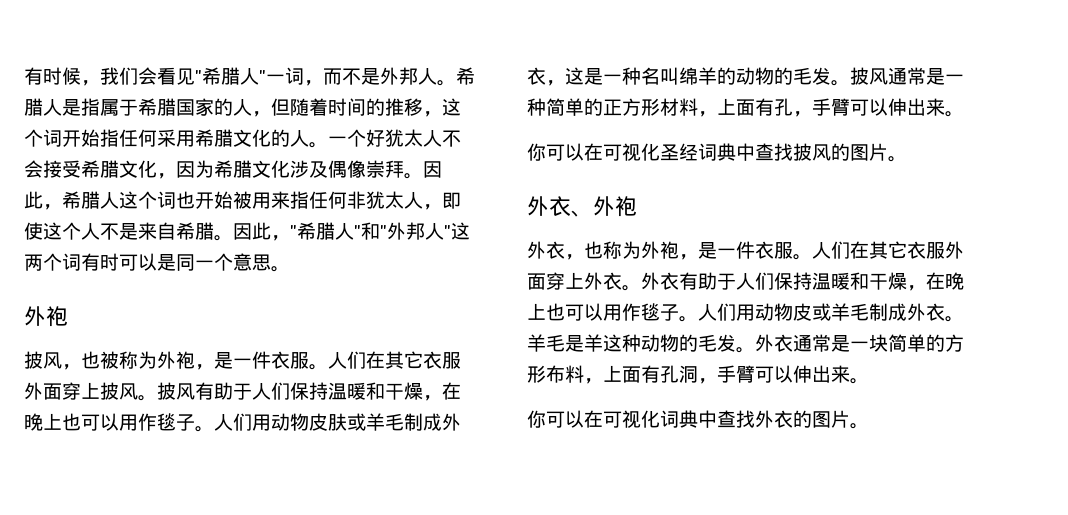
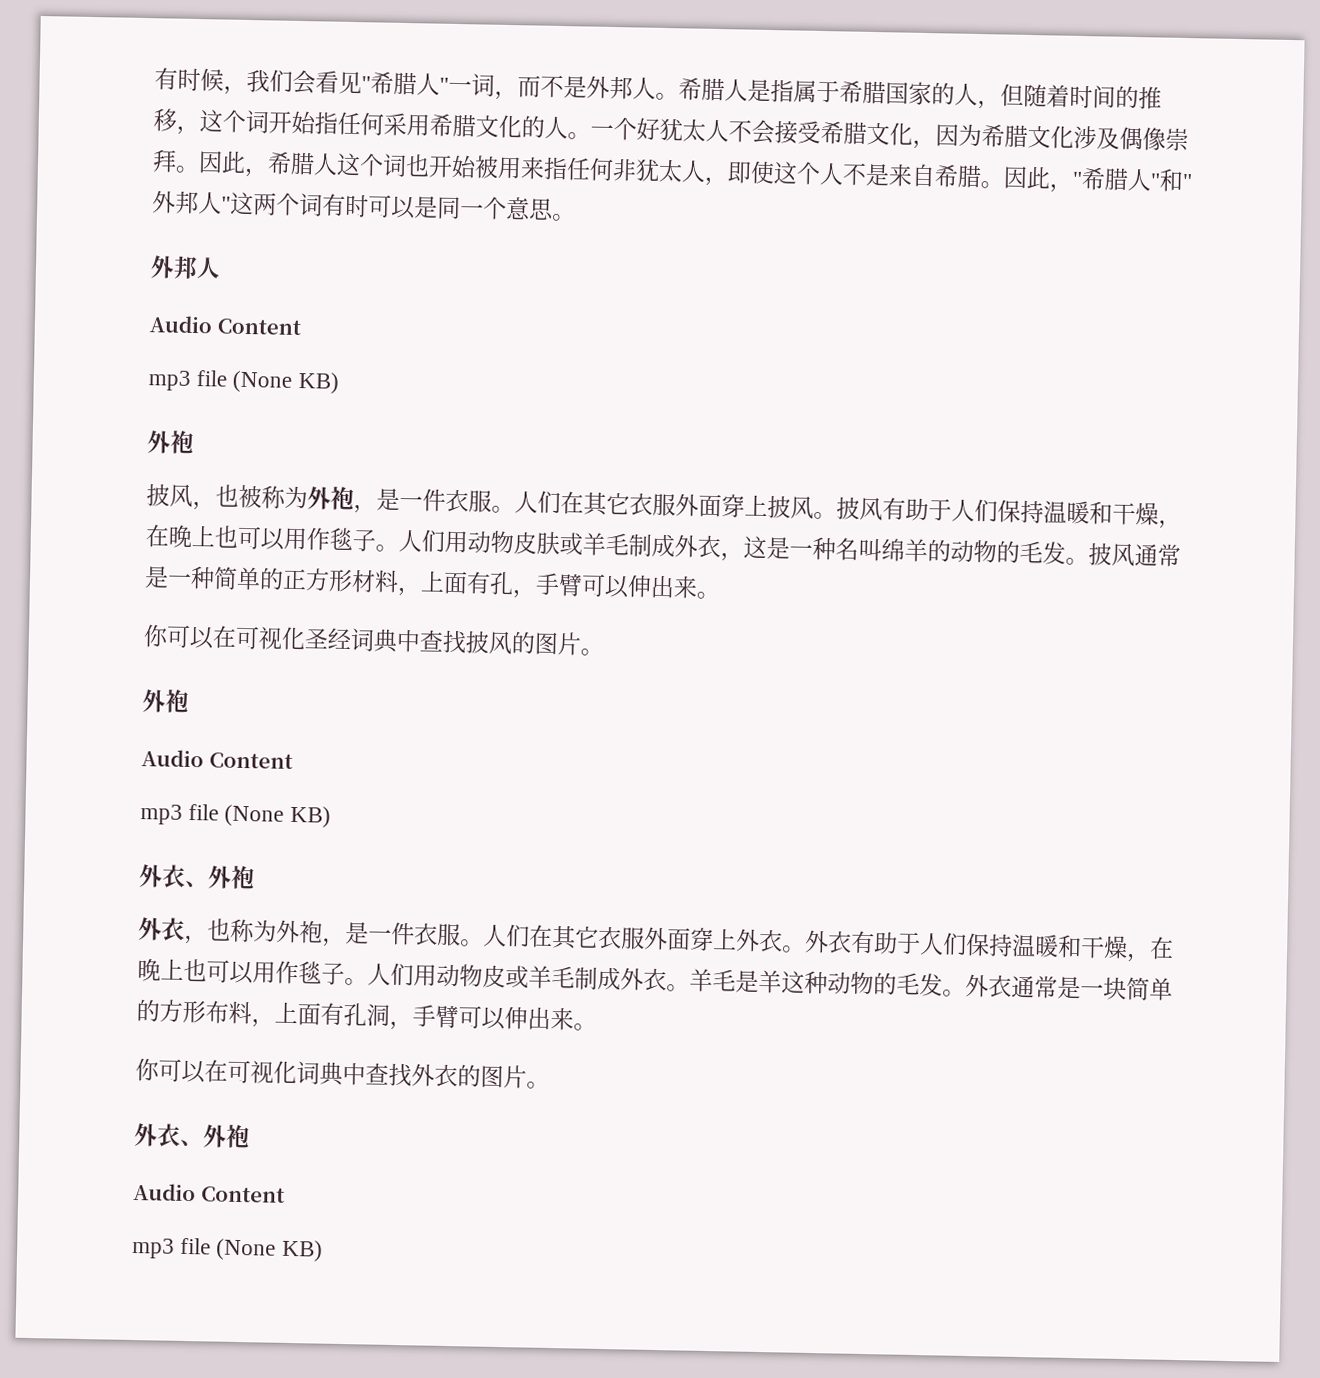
  因此，"希腊人"和"外邦人"这两个词有时可以是同一个意思。
+ 外邦人
+ Audio Content
+ mp3 file (None KB)
  你可以在可视化圣经词典中查找披风的图片。
+ 外袍
+ Audio Content
+ mp3 file (None KB)
  你可以在可视化词典中查找外衣的图片。
+ 外衣、外袍
+ Audio Content
+ mp3 file (None KB)

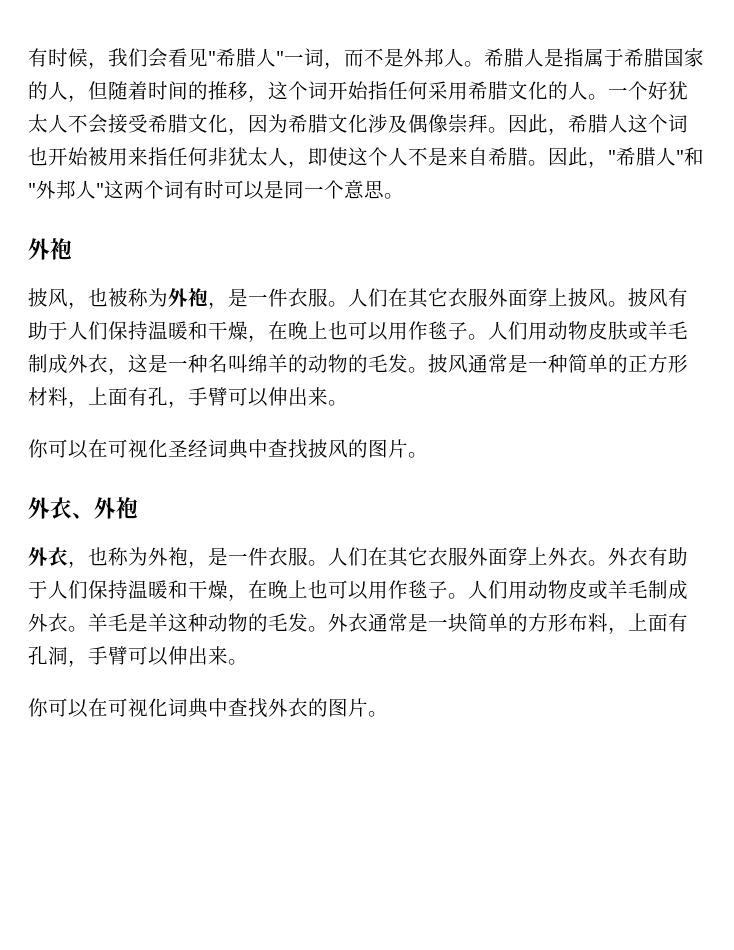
  因此，"希腊人"和"外邦人"这两个词有时可以是同一个意思。
- 外邦人
- Audio Content
- mp3 file (None KB)
  你可以在可视化圣经词典中查找披风的图片。
- 外袍
- Audio Content
- mp3 file (None KB)
  你可以在可视化词典中查找外衣的图片。
- 外衣、外袍
- Audio Content
- mp3 file (None KB)

